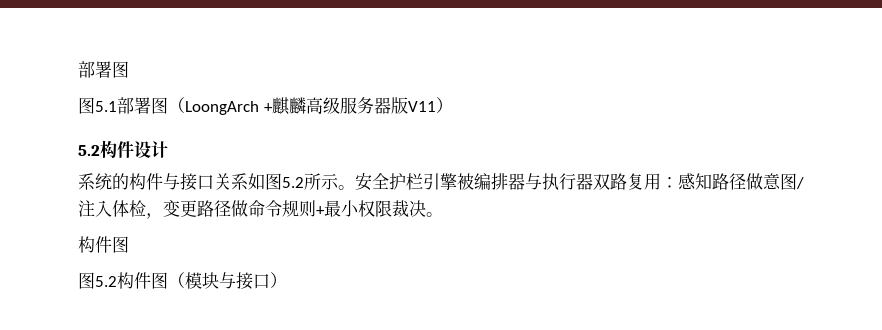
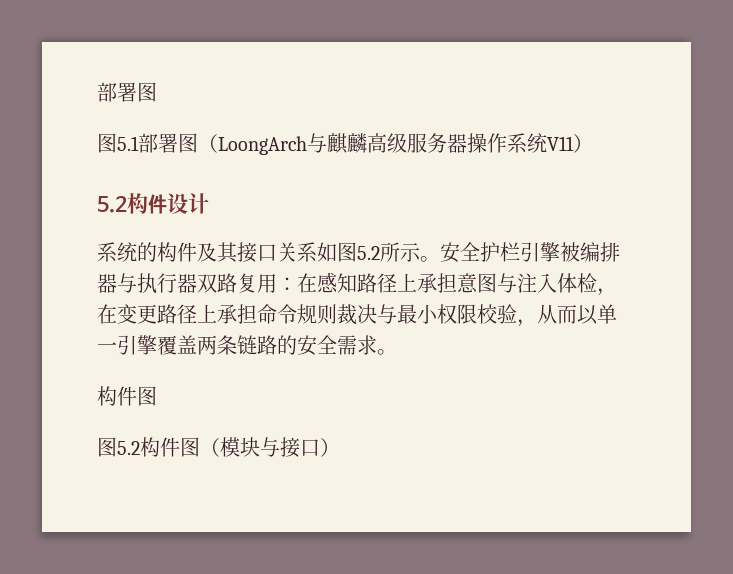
- 图5.1部署图（LoongArch +麒麟高级服务器版V11）
+ 图5.1部署图（LoongArch与麒麟高级服务器操作系统V11）
- 系统的构件与接口关系如图5.2所示。
+ 系统的构件及其接口关系如图5.2所示。
- 安全护栏引擎被编排器与执行器双路复用：感知路径做意图/注入体检，变更路径做命令规则+最小权限裁决。
+ 安全护栏引擎被编排器与执行器双路复用：在感知路径上承担意图与注入体检，在变更路径上承担命令规则裁决与最小权限校验，从而以单一引擎覆盖两条链路的安全需求。

